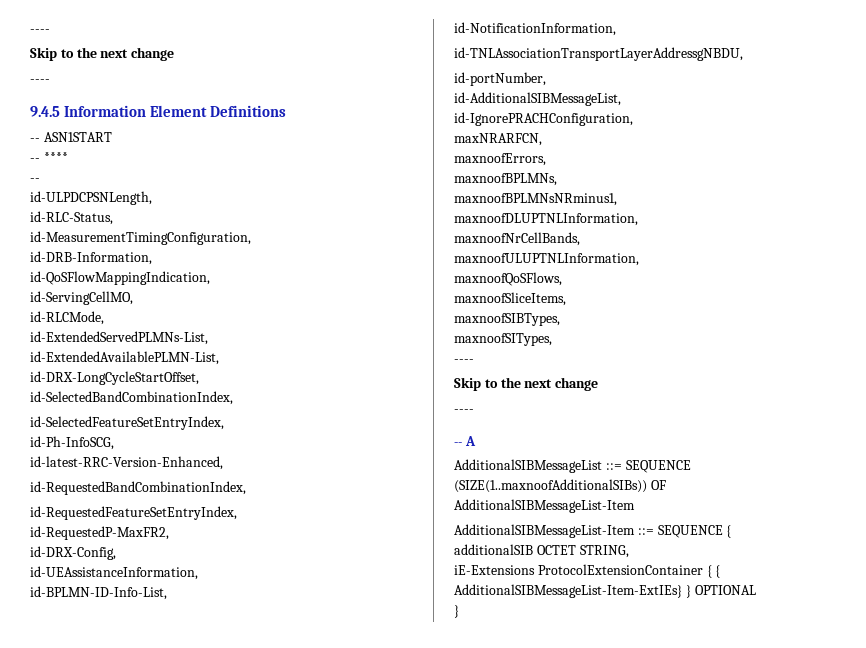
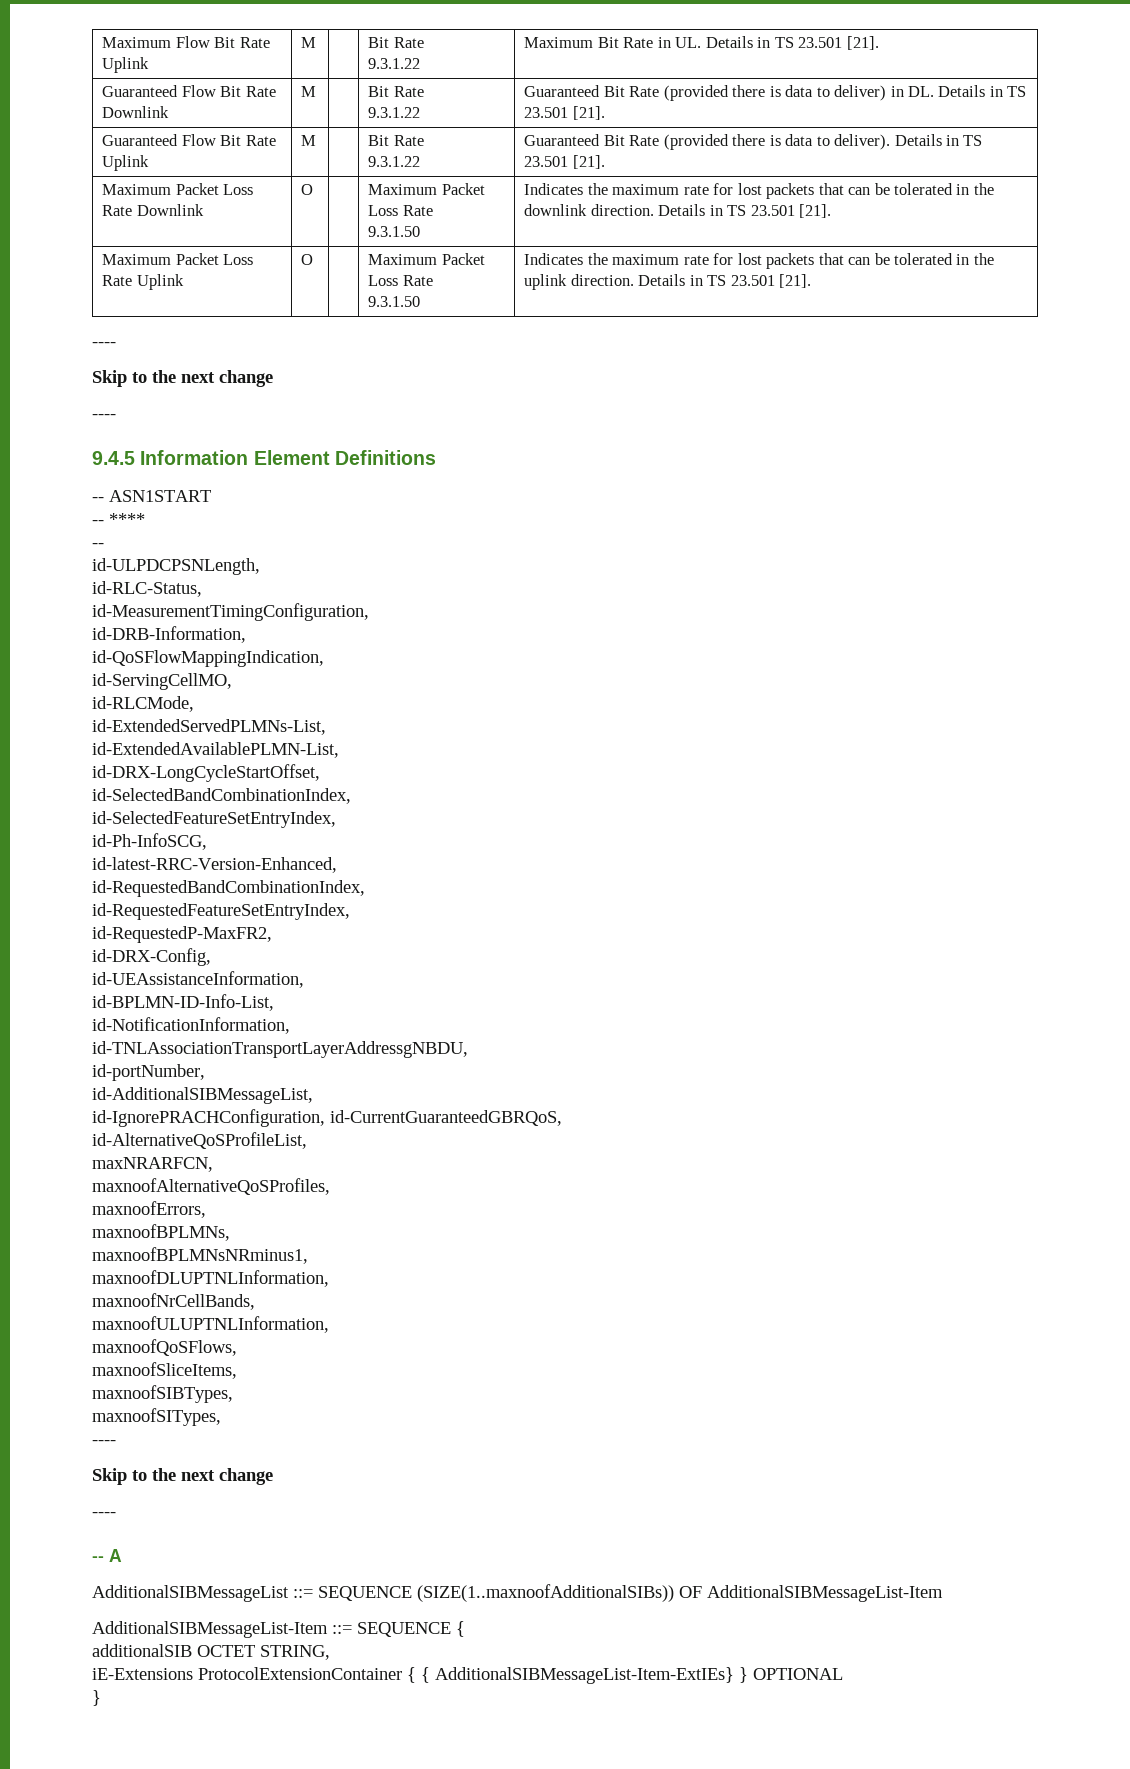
+ Maximum Flow Bit Rate Uplink | M | | Bit Rate
+ 9.3.1.22 | Maximum Bit Rate in UL. Details in TS 23.501 [21].
+ Guaranteed Flow Bit Rate Downlink | M | | Bit Rate
+ 9.3.1.22 | Guaranteed Bit Rate (provided there is data to deliver) in DL. Details in TS 23.501 [21].
+ Guaranteed Flow Bit Rate Uplink | M | | Bit Rate
+ 9.3.1.22 | Guaranteed Bit Rate (provided there is data to deliver). Details in TS 23.501 [21].
+ Maximum Packet Loss Rate Downlink | O | | Maximum Packet Loss Rate
+ 9.3.1.50 | Indicates the maximum rate for lost packets that can be tolerated in the downlink direction. Details in TS 23.501 [21].
+ Maximum Packet Loss Rate Uplink | O | | Maximum Packet Loss Rate
+ 9.3.1.50 | Indicates the maximum rate for lost packets that can be tolerated in the uplink direction. Details in TS 23.501 [21].
- id-IgnorePRACHConfiguration,
+ id-IgnorePRACHConfiguration, id-CurrentGuaranteedGBRQoS,
+ id-AlternativeQoSProfileList,
+ maxnoofAlternativeQoSProfiles,

